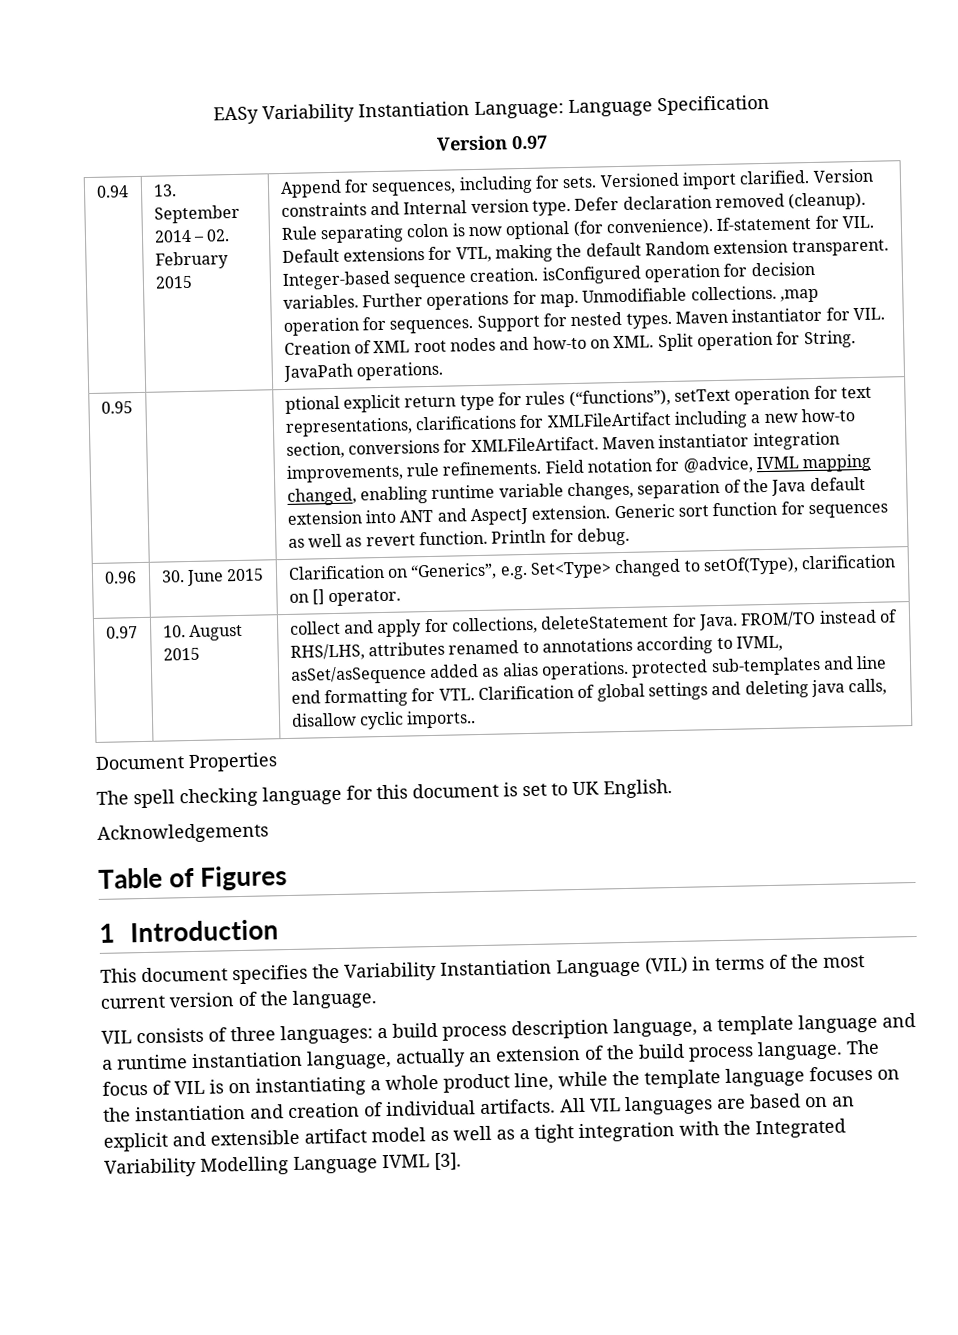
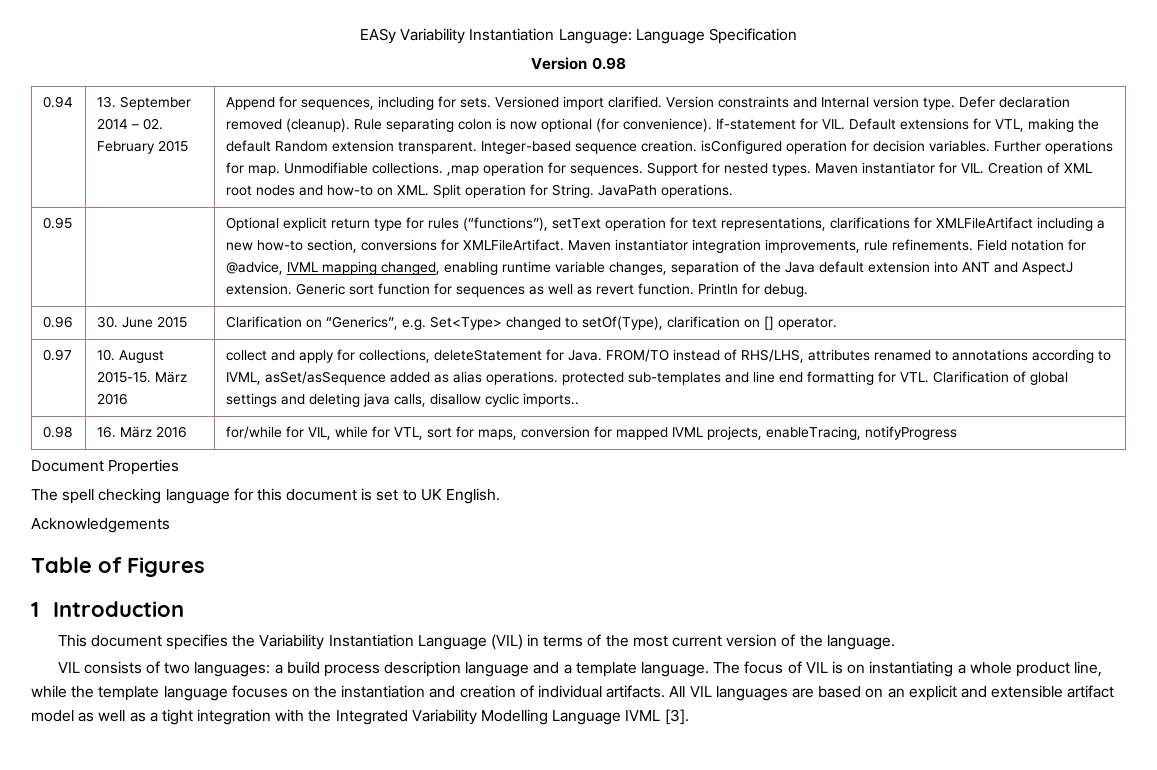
- Version 0.97
+ Version 0.98
- ptional explicit return type for rules (“functions”), setText operation for text representations, clarifications for XMLFileArtifact including a new how-to section, conversions for XMLFileArtifact.
+ Optional explicit return type for rules (“functions”), setText operation for text representations, clarifications for XMLFileArtifact including a new how-to section, conversions for XMLFileArtifact.
- 10. August 2015
+ 10. August 2015-15. März 2016
+ 0.98 | 16. März 2016 | for/while for VIL, while for VTL, sort for maps, conversion for mapped IVML projects, enableTracing, notifyProgress
- VIL consists of three languages: a build process description language, a template language and a runtime instantiation language, actually an extension of the build process language.
+ VIL consists of two languages: a build process description language and a template language.

